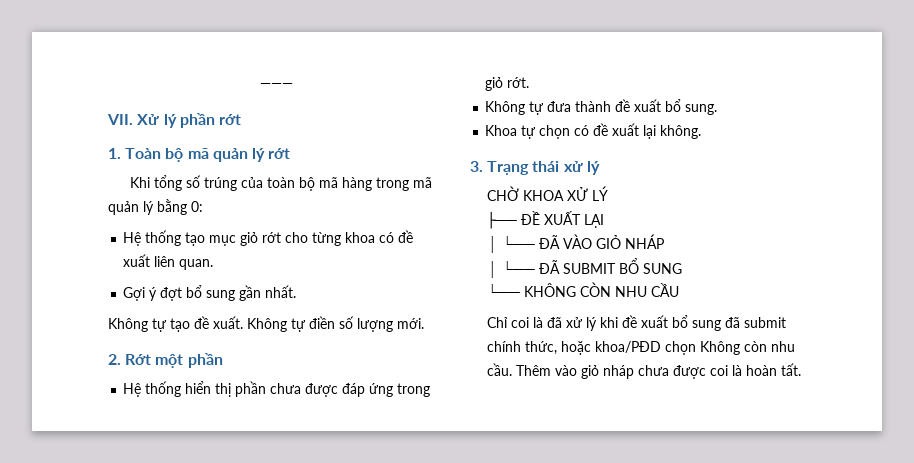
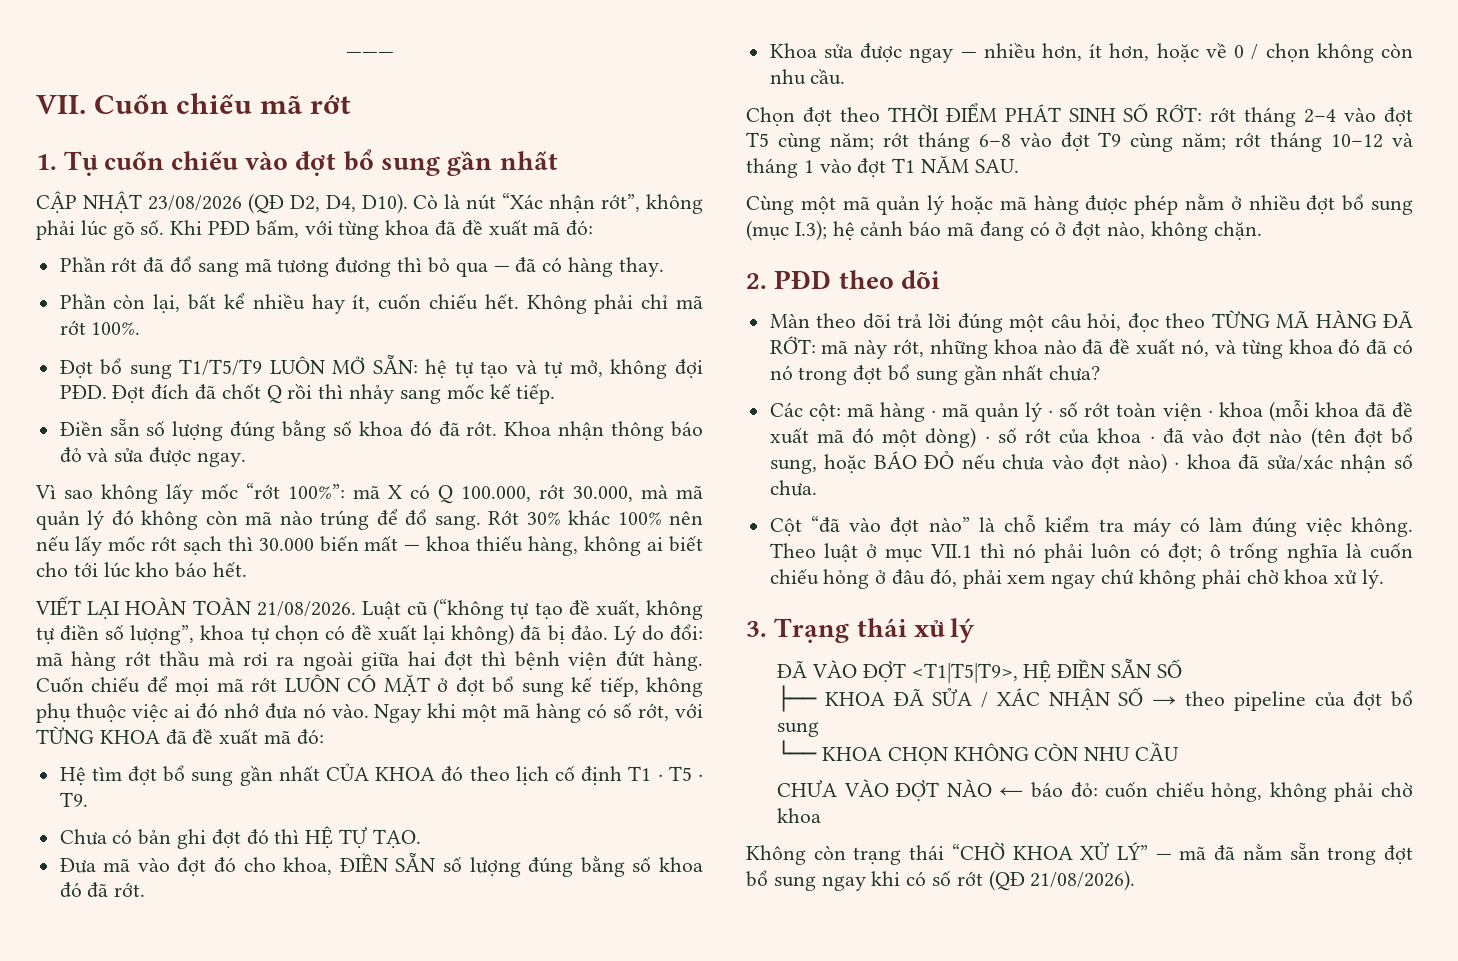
- VII. Xử lý phần rớt
+ VII. Cuốn chiếu mã rớt
- 1. Toàn bộ mã quản lý rớt
- Khi tổng số trúng của toàn bộ mã hàng trong mã quản lý bằng 0:
- Hệ thống tạo mục giỏ rớt cho từng khoa có đề xuất liên quan.
- Gợi ý đợt bổ sung gần nhất.
- Không tự tạo đề xuất. Không tự điền số lượng mới.
- 2. Rớt một phần
- Hệ thống hiển thị phần chưa được đáp ứng trong giỏ rớt.
- Không tự đưa thành đề xuất bổ sung.
- Khoa tự chọn có đề xuất lại không.
+ 1. Tự cuốn chiếu vào đợt bổ sung gần nhất
+ CẬP NHẬT 23/08/2026 (QĐ D2, D4, D10). Cò là nút “Xác nhận rớt”, không phải lúc gõ số. Khi PĐD bấm, với từng khoa đã đề xuất mã đó:
+ Phần rớt đã đổ sang mã tương đương thì bỏ qua — đã có hàng thay.
+ Phần còn lại, bất kể nhiều hay ít, cuốn chiếu hết. Không phải chỉ mã rớt 100%.
+ Đợt bổ sung T1/T5/T9 LUÔN MỞ SẴN: hệ tự tạo và tự mở, không đợi PĐD. Đợt đích đã chốt Q rồi thì nhảy sang mốc kế tiếp.
+ Điền sẵn số lượng đúng bằng số khoa đó đã rớt. Khoa nhận thông báo đỏ và sửa được ngay.
+ Vì sao không lấy mốc “rớt 100%”: mã X có Q 100.000, rớt 30.000, mà mã quản lý đó không còn mã nào trúng để đổ sang. Rớt 30% khác 100% nên nếu lấy mốc rớt sạch thì 30.000 biến mất — khoa thiếu hàng, không ai biết cho tới lúc kho báo hết.
+ VIẾT LẠI HOÀN TOÀN 21/08/2026. Luật cũ (“không tự tạo đề xuất, không tự điền số lượng”, khoa tự chọn có đề xuất lại không) đã bị đảo. Lý do đổi: mã hàng rớt thầu mà rơi ra ngoài giữa hai đợt thì bệnh viện đứt hàng. Cuốn chiếu để mọi mã rớt LUÔN CÓ MẶT ở đợt bổ sung kế tiếp, không phụ thuộc việc ai đó nhớ đưa nó vào. Ngay khi một mã hàng có số rớt, với TỪNG KHOA đã đề xuất mã đó:
+ Hệ tìm đợt bổ sung gần nhất CỦA KHOA đó theo lịch cố định T1 · T5 · T9.
+ Chưa có bản ghi đợt đó thì HỆ TỰ TẠO.
+ Đưa mã vào đợt đó cho khoa, ĐIỀN SẴN số lượng đúng bằng số khoa đó đã rớt.
+ Khoa sửa được ngay — nhiều hơn, ít hơn, hoặc về 0 / chọn không còn nhu cầu.
+ Chọn đợt theo THỜI ĐIỂM PHÁT SINH SỐ RỚT: rớt tháng 2–4 vào đợt T5 cùng năm; rớt tháng 6–8 vào đợt T9 cùng năm; rớt tháng 10–12 và tháng 1 vào đợt T1 NĂM SAU.
+ Cùng một mã quản lý hoặc mã hàng được phép nằm ở nhiều đợt bổ sung (mục I.3); hệ cảnh báo mã đang có ở đợt nào, không chặn.
+ 2. PĐD theo dõi
+ Màn theo dõi trả lời đúng một câu hỏi, đọc theo TỪNG MÃ HÀNG ĐÃ RỚT: mã này rớt, những khoa nào đã đề xuất nó, và từng khoa đó đã có nó trong đợt bổ sung gần nhất chưa?
+ Các cột: mã hàng · mã quản lý · số rớt toàn viện · khoa (mỗi khoa đã đề xuất mã đó một dòng) · số rớt của khoa · đã vào đợt nào (tên đợt bổ sung, hoặc BÁO ĐỎ nếu chưa vào đợt nào) · khoa đã sửa/xác nhận số chưa.
+ Cột “đã vào đợt nào” là chỗ kiểm tra máy có làm đúng việc không. Theo luật ở mục VII.1 thì nó phải luôn có đợt; ô trống nghĩa là cuốn chiếu hỏng ở đâu đó, phải xem ngay chứ không phải chờ khoa xử lý.
- CHỜ KHOA XỬ LÝ
- ├── ĐỀ XUẤT LẠI
- │ └── ĐÃ VÀO GIỎ NHÁP
- │ └── ĐÃ SUBMIT BỔ SUNG
- └── KHÔNG CÒN NHU CẦU
+ ĐÃ VÀO ĐỢT <T1|T5|T9>, HỆ ĐIỀN SẴN SỐ
+ ├── KHOA ĐÃ SỬA / XÁC NHẬN SỐ → theo pipeline của đợt bổ sung
+ └── KHOA CHỌN KHÔNG CÒN NHU CẦU
- Chỉ coi là đã xử lý khi đề xuất bổ sung đã submit chính thức, hoặc khoa/PĐD chọn Không còn nhu cầu. Thêm vào giỏ nháp chưa được coi là hoàn tất.
+ CHƯA VÀO ĐỢT NÀO ← báo đỏ: cuốn chiếu hỏng, không phải chờ khoa
+ Không còn trạng thái “CHỜ KHOA XỬ LÝ” — mã đã nằm sẵn trong đợt bổ sung ngay khi có số rớt (QĐ 21/08/2026).

